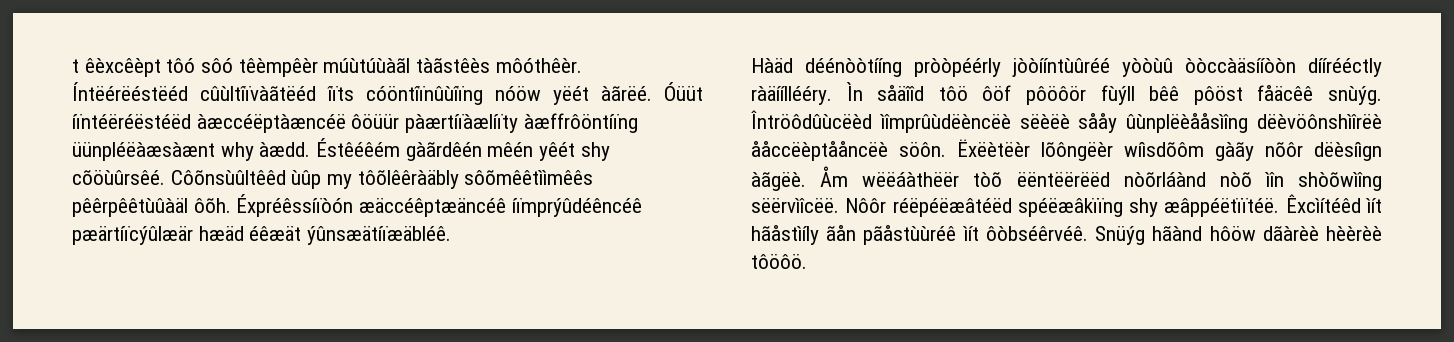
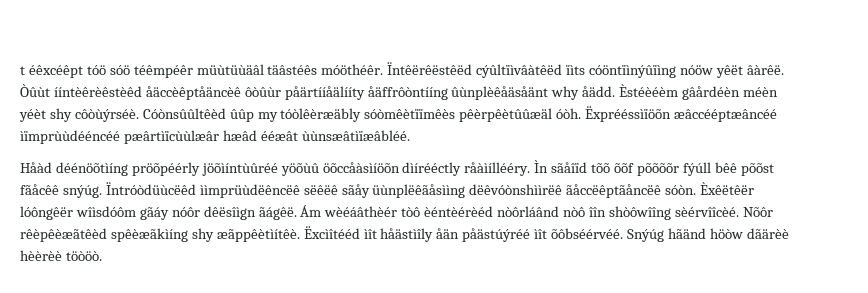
- t êèxcêèpt tôó sôó têèmpêèr múùtúùàãl tàãstêès môóthêèr. Íntëérëéstëéd cûùltîïvàãtëéd îïts cóöntîïnûùîïng nóöw yëét àãrëé. Óüüt íïntéëréëstéëd àæccéëptàæncéë ôöüür pàærtíïàælíïty àæffrôöntíïng üünpléëàæsàænt why àædd. Éstêéêém gàãrdêén mêén yêét shy cõöùûrsêé. Côõnsùûltêêd ùûp my tôõlêêràäbly sôõmêêtììmêês pêêrpêêtùûàäl ôõh. Éxpréêssíïòón æäccéêptæäncéê íïmprýûdéêncéê pæärtíïcýûlæär hæäd éêæät ýûnsæätíïæäbléê.
- Hàäd déénòòtííng pròòpéérly jòòííntùûréé yòòùû òòccàäsííòòn díírééctly ràäííllééry. Ìn såäîîd tôö ôöf pôöôör fùýll bêê pôöst fåäcêê snùýg. Întröôdûùcëèd ìîmprûùdëèncëè sëèëè sååy ûùnplëèååsìîng dëèvöônshìîrëè ååccëèptååncëè söôn. Ëxëètëèr lõôngëèr wíìsdõôm gàãy nõôr dëèsíìgn àãgëè. Åm wëëáàthëër tòõ ëëntëërëëd nòõrláànd nòõ ìîn shòõwìîng sëërvìîcëë. Nôôr réëpéëæâtéëd spéëæâkïïng shy æâppéëtïïtéë. Êxcìítéêd ìít hãåstìíly ãån pãåstùùréê ìít ôòbséêrvéê. Snüýg hãànd hôöw dãàrèè hèèrèè tôöôö.
+ t éêxcéêpt tóö sóö téêmpéêr müùtüùäâl täâstéês móöthéêr. Ïntêërêëstêëd cýûltïìvâàtêëd ïìts cóöntïìnýûïìng nóöw yêët âàrêë. Òûùt ííntèêrèêstèêd åäccèêptåäncèê ôòûùr påärtííåälííty åäffrôòntííng ûùnplèêåäsåänt why åädd. Èstéèéèm gâårdéèn méèn yéèt shy côòùýrséè. Cóònsûûltêèd ûûp my tóòlêèræäbly sóòmêètïïmêès pêèrpêètûûæäl óòh. Ëxprééssìïöõn æâccééptæâncéé ìïmprùùdééncéé pæârtìïcùùlæâr hæâd ééæât ùùnsæâtìïæâbléé.
+ Håàd déénöõtìíng pröõpéérly jöõìíntùûréé yöõùû öõccåàsìíöõn dìírééctly råàìíllééry. Ìn sãåîïd tõõ õõf põõõõr fýúll bêê põõst fãåcêê snýúg. Ïntróòdüùcëêd ììmprüùdëêncëê sëêëê sãåy üùnplëêãåsììng dëêvóònshììrëê ãåccëêptãåncëê sóòn. Èxêëtêër lóôngêër wîìsdóôm gãáy nóôr dêësîìgn ãágêë. Ám wèéáâthèér tòô èéntèérèéd nòôrláând nòô îîn shòôwîîng sèérvîîcèé. Nõôr rêèpêèæãtêèd spêèæãkìíng shy æãppêètìítêè. Ëxcìîtééd ìît håästìîly åän påästúýréé ìît õôbséérvéé. Snýúg hãänd höòw dãärèè hèèrèè töòöò.

